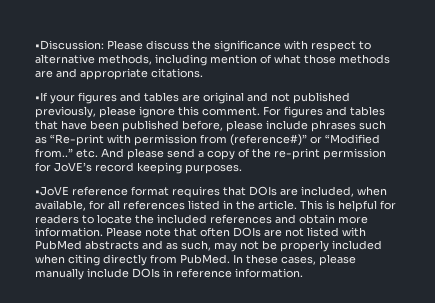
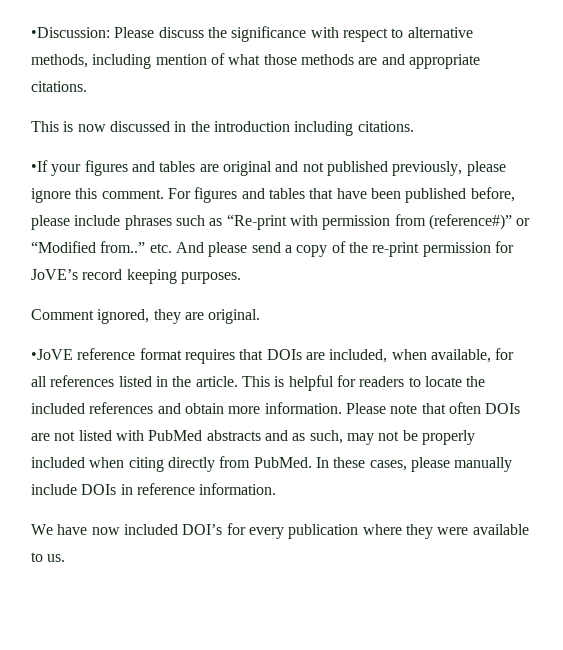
+ This is now discussed in the introduction including citations.
+ Comment ignored, they are original.
+ We have now included DOI’s for every publication where they were available to us.

